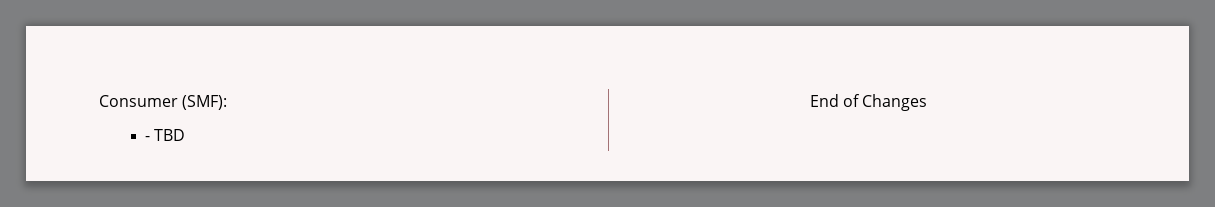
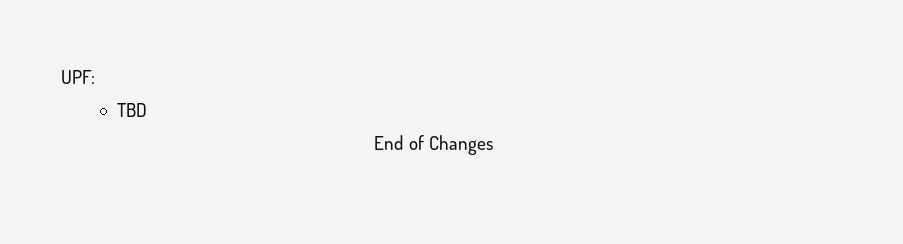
- Consumer (SMF):
- - TBD
+ UPF:
+ TBD

